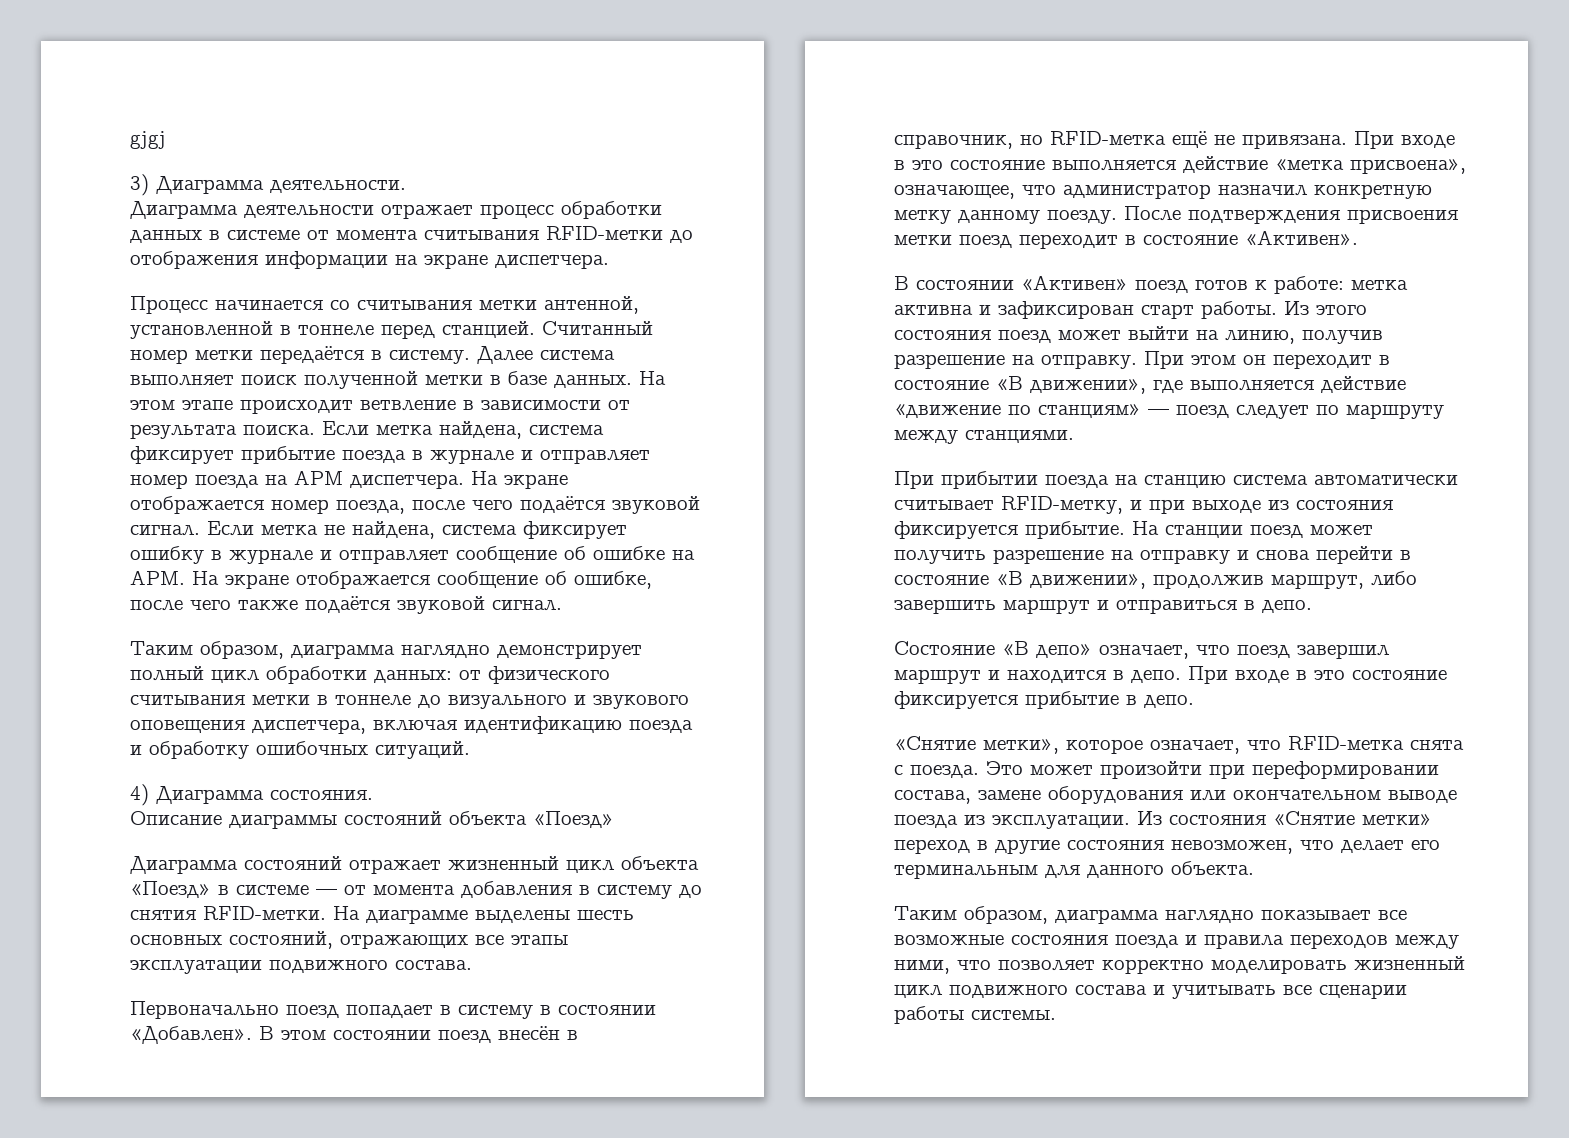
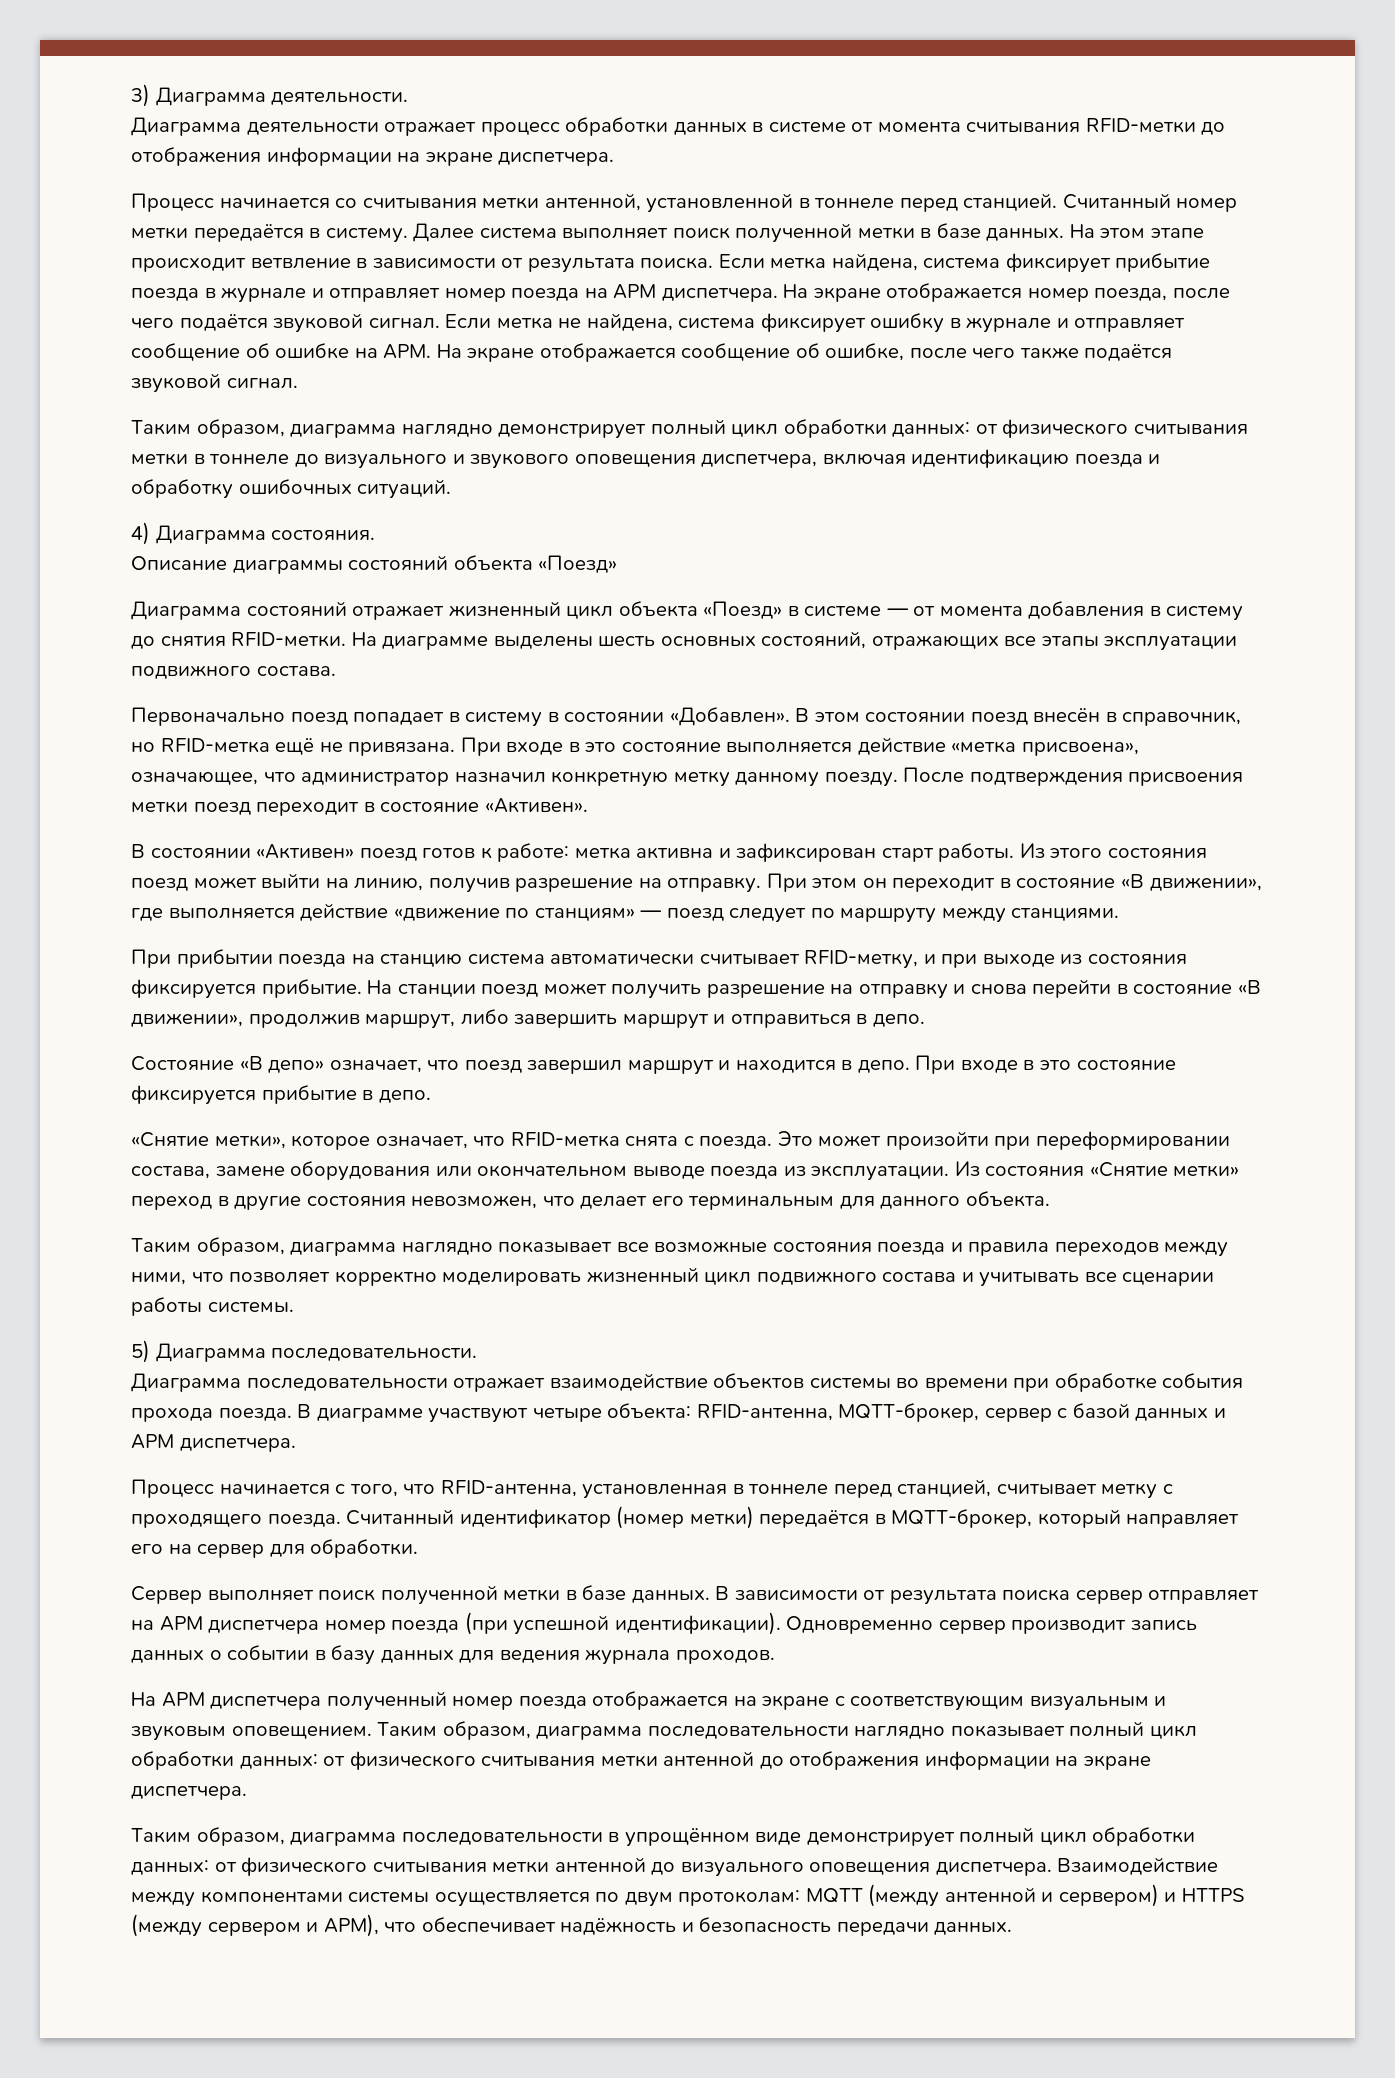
- gjgj
+ 5) Диаграмма последовательности.
+ Диаграмма последовательности отражает взаимодействие объектов системы во времени при обработке события прохода поезда. В диаграмме участвуют четыре объекта: RFID-антенна, MQTT-брокер, сервер с базой данных и АРМ диспетчера.
+ Процесс начинается с того, что RFID-антенна, установленная в тоннеле перед станцией, считывает метку с проходящего поезда. Считанный идентификатор (номер метки) передаётся в MQTT-брокер, который направляет его на сервер для обработки.
+ Сервер выполняет поиск полученной метки в базе данных. В зависимости от результата поиска сервер отправляет на АРМ диспетчера номер поезда (при успешной идентификации). Одновременно сервер производит запись данных о событии в базу данных для ведения журнала проходов.
+ На АРМ диспетчера полученный номер поезда отображается на экране с соответствующим визуальным и звуковым оповещением. Таким образом, диаграмма последовательности наглядно показывает полный цикл обработки данных: от физического считывания метки антенной до отображения информации на экране диспетчера.
+ Таким образом, диаграмма последовательности в упрощённом виде демонстрирует полный цикл обработки данных: от физического считывания метки антенной до визуального оповещения диспетчера. Взаимодействие между компонентами системы осуществляется по двум протоколам: MQTT (между антенной и сервером) и HTTPS (между сервером и АРМ), что обеспечивает надёжность и безопасность передачи данных.

